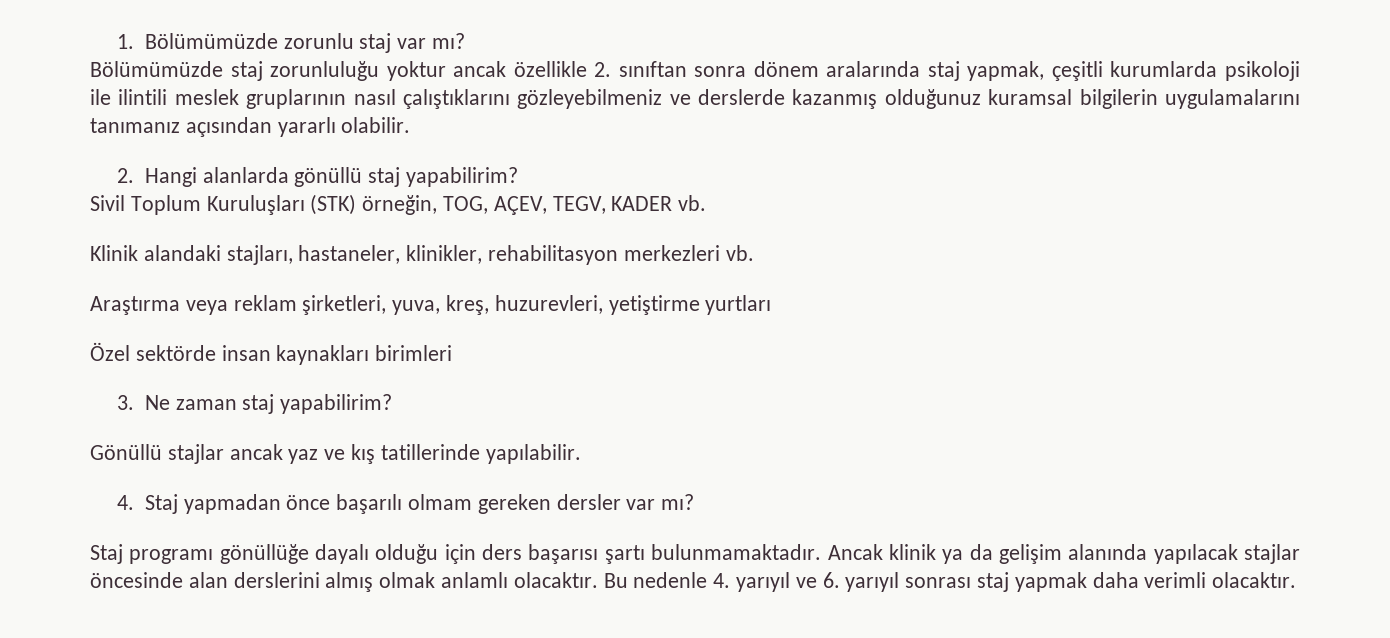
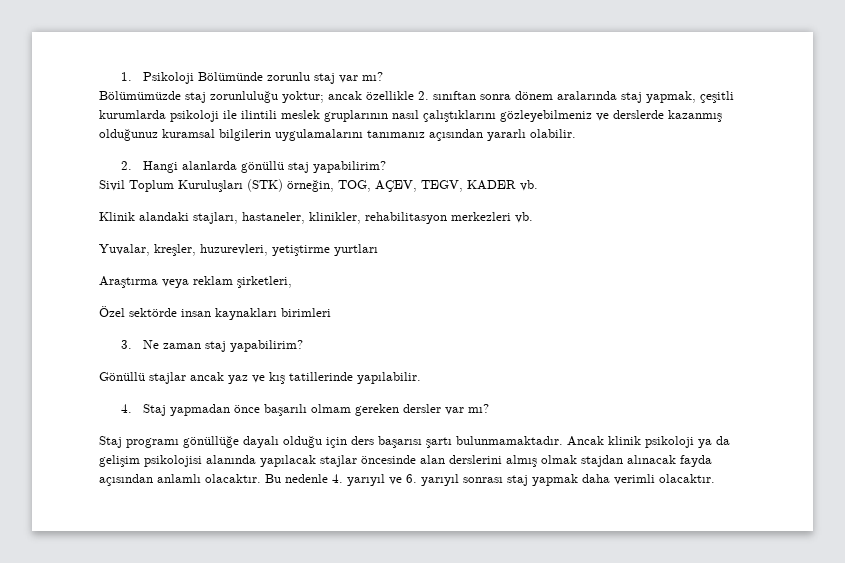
- 1. Bölümümüzde zorunlu staj var mı?
+ 1. Psikoloji Bölümünde zorunlu staj var mı?
- Bölümümüzde staj zorunluluğu yoktur ancak özellikle 2. sınıftan sonra dönem aralarında staj yapmak, çeşitli kurumlarda psikoloji ile ilintili meslek gruplarının nasıl çalıştıklarını gözleyebilmeniz ve derslerde kazanmış olduğunuz kuramsal bilgilerin uygulamalarını tanımanız açısından yararlı olabilir.
+ Bölümümüzde staj zorunluluğu yoktur; ancak özellikle 2. sınıftan sonra dönem aralarında staj yapmak, çeşitli kurumlarda psikoloji ile ilintili meslek gruplarının nasıl çalıştıklarını gözleyebilmeniz ve derslerde kazanmış olduğunuz kuramsal bilgilerin uygulamalarını tanımanız açısından yararlı olabilir.
+ Yuvalar, kreşler, huzurevleri, yetiştirme yurtları
- Araştırma veya reklam şirketleri, yuva, kreş, huzurevleri, yetiştirme yurtları
+ Araştırma veya reklam şirketleri,
- Ancak klinik ya da gelişim alanında yapılacak stajlar öncesinde alan derslerini almış olmak anlamlı olacaktır.
+ Ancak klinik psikoloji ya da gelişim psikolojisi alanında yapılacak stajlar öncesinde alan derslerini almış olmak stajdan alınacak fayda açısından anlamlı olacaktır.

